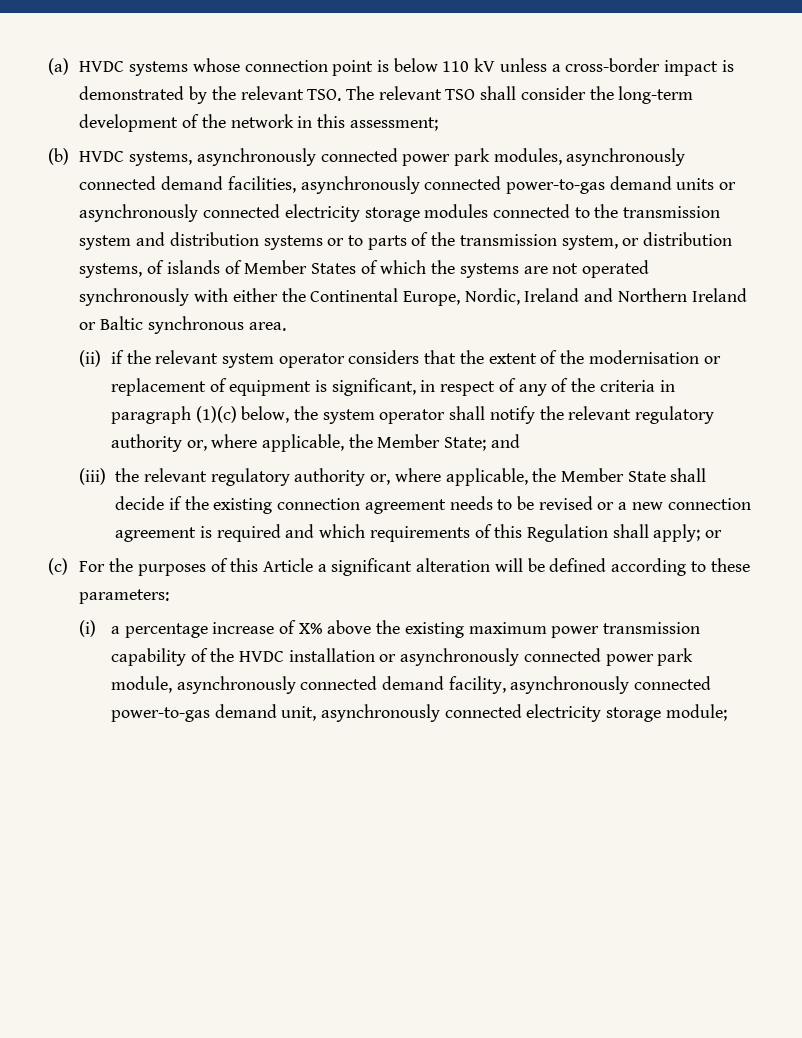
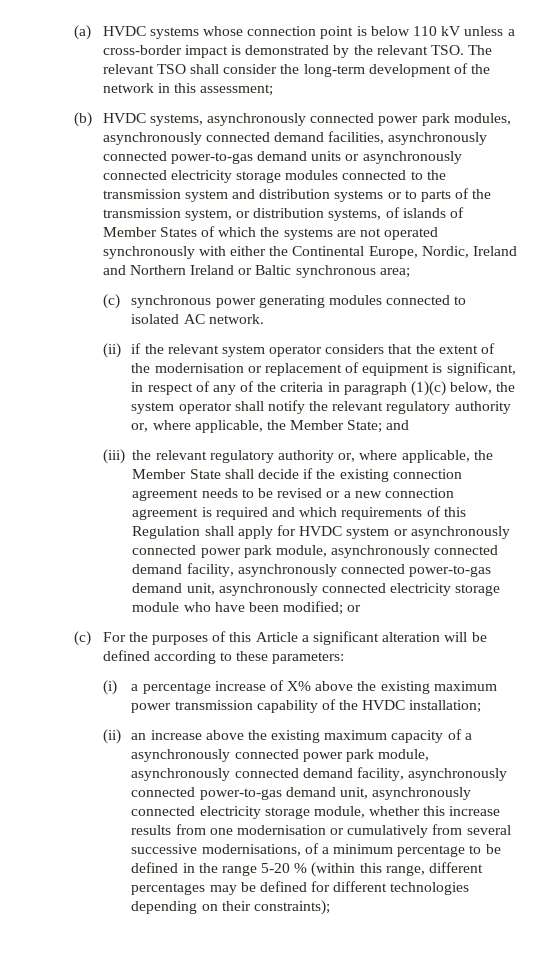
- (b) HVDC systems, asynchronously connected power park modules, asynchronously connected demand facilities, asynchronously connected power-to-gas demand units or asynchronously connected electricity storage modules connected to the transmission system and distribution systems or to parts of the transmission system, or distribution systems, of islands of Member States of which the systems are not operated synchronously with either the Continental Europe, Nordic, Ireland and Northern Ireland or Baltic synchronous area.
+ (b) HVDC systems, asynchronously connected power park modules, asynchronously connected demand facilities, asynchronously connected power-to-gas demand units or asynchronously connected electricity storage modules connected to the transmission system and distribution systems or to parts of the transmission system, or distribution systems, of islands of Member States of which the systems are not operated synchronously with either the Continental Europe, Nordic, Ireland and Northern Ireland or Baltic synchronous area;
+ (c) synchronous power generating modules connected to isolated AC network.
- (iii) the relevant regulatory authority or, where applicable, the Member State shall decide if the existing connection agreement needs to be revised or a new connection agreement is required and which requirements of this Regulation shall apply; or
+ (iii) the relevant regulatory authority or, where applicable, the Member State shall decide if the existing connection agreement needs to be revised or a new connection agreement is required and which requirements of this Regulation shall apply for HVDC system or asynchronously connected power park module, asynchronously connected demand facility, asynchronously connected power-to-gas demand unit, asynchronously connected electricity storage module who have been modified; or
- (i) a percentage increase of X% above the existing maximum power transmission capability of the HVDC installation or asynchronously connected power park module, asynchronously connected demand facility, asynchronously connected power-to-gas demand unit, asynchronously connected electricity storage module;
+ (i) a percentage increase of X% above the existing maximum power transmission capability of the HVDC installation;
+ (ii) an increase above the existing maximum capacity of a asynchronously connected power park module, asynchronously connected demand facility, asynchronously connected power-to-gas demand unit, asynchronously connected electricity storage module, whether this increase results from one modernisation or cumulatively from several successive modernisations, of a minimum percentage to be defined in the range 5-20 % (within this range, different percentages may be defined for different technologies depending on their constraints);

